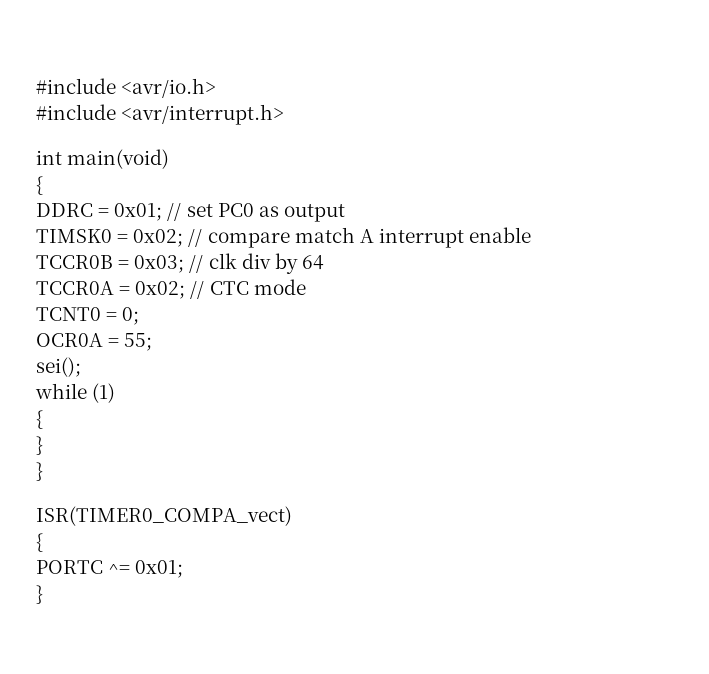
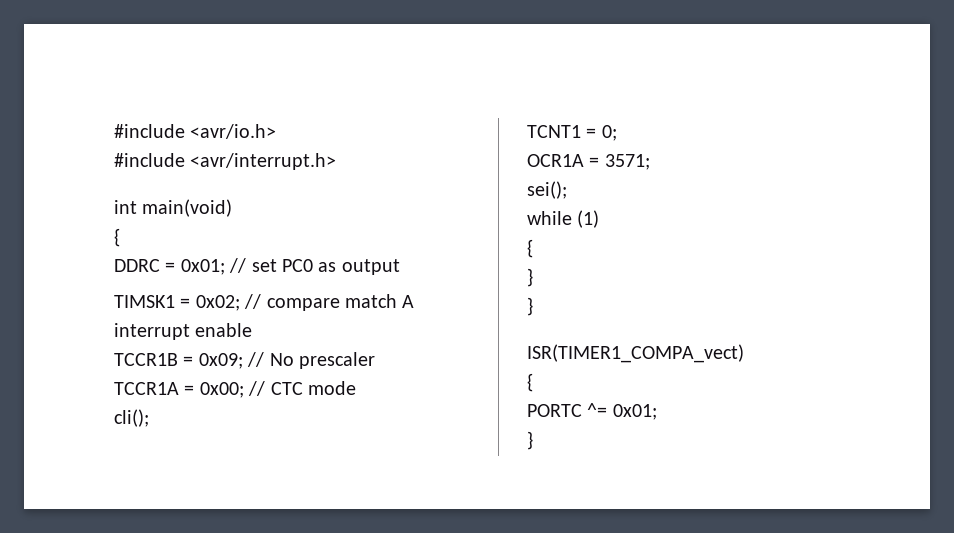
- TIMSK0 = 0x02; // compare match A interrupt enable
+ TIMSK1 = 0x02; // compare match A interrupt enable
- TCCR0B = 0x03; // clk div by 64
- TCCR0A = 0x02; // CTC mode
+ TCCR1B = 0x09; // No prescaler
+ TCCR1A = 0x00; // CTC mode
- TCNT0 = 0;
+ cli();
+ TCNT1 = 0;
- OCR0A = 55;
+ OCR1A = 3571;
- ISR(TIMER0_COMPA_vect)
+ ISR(TIMER1_COMPA_vect)

